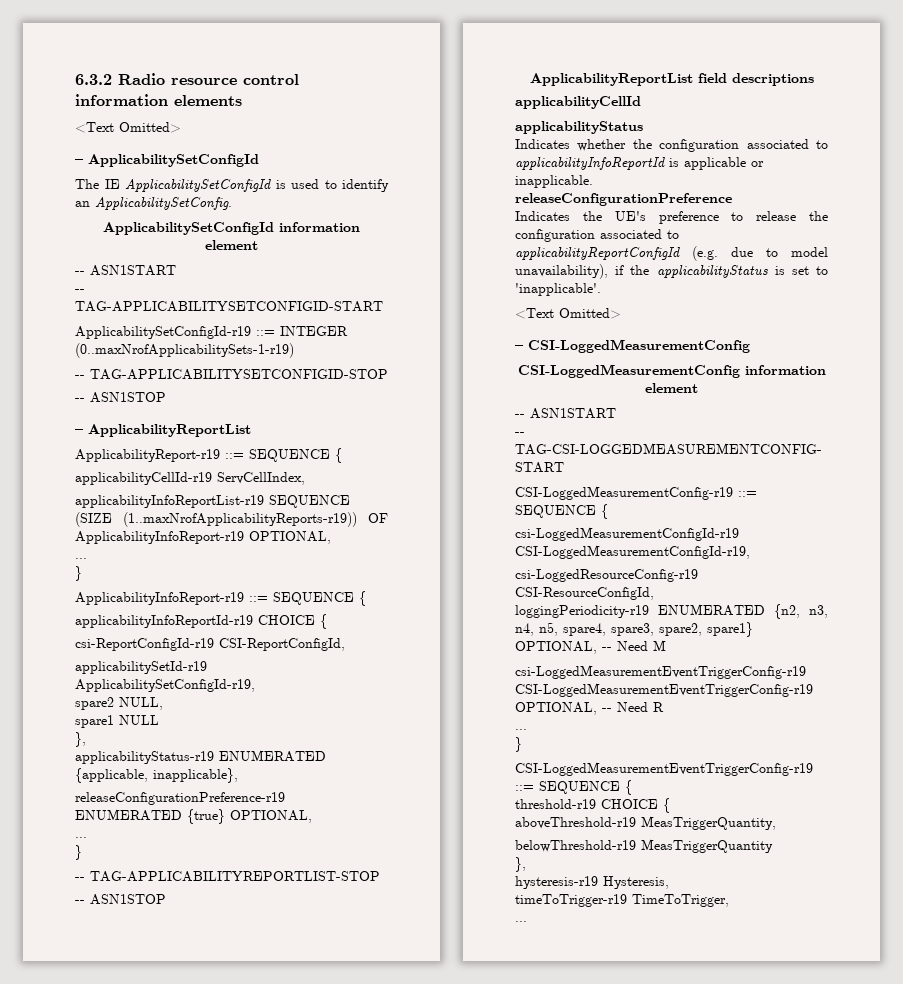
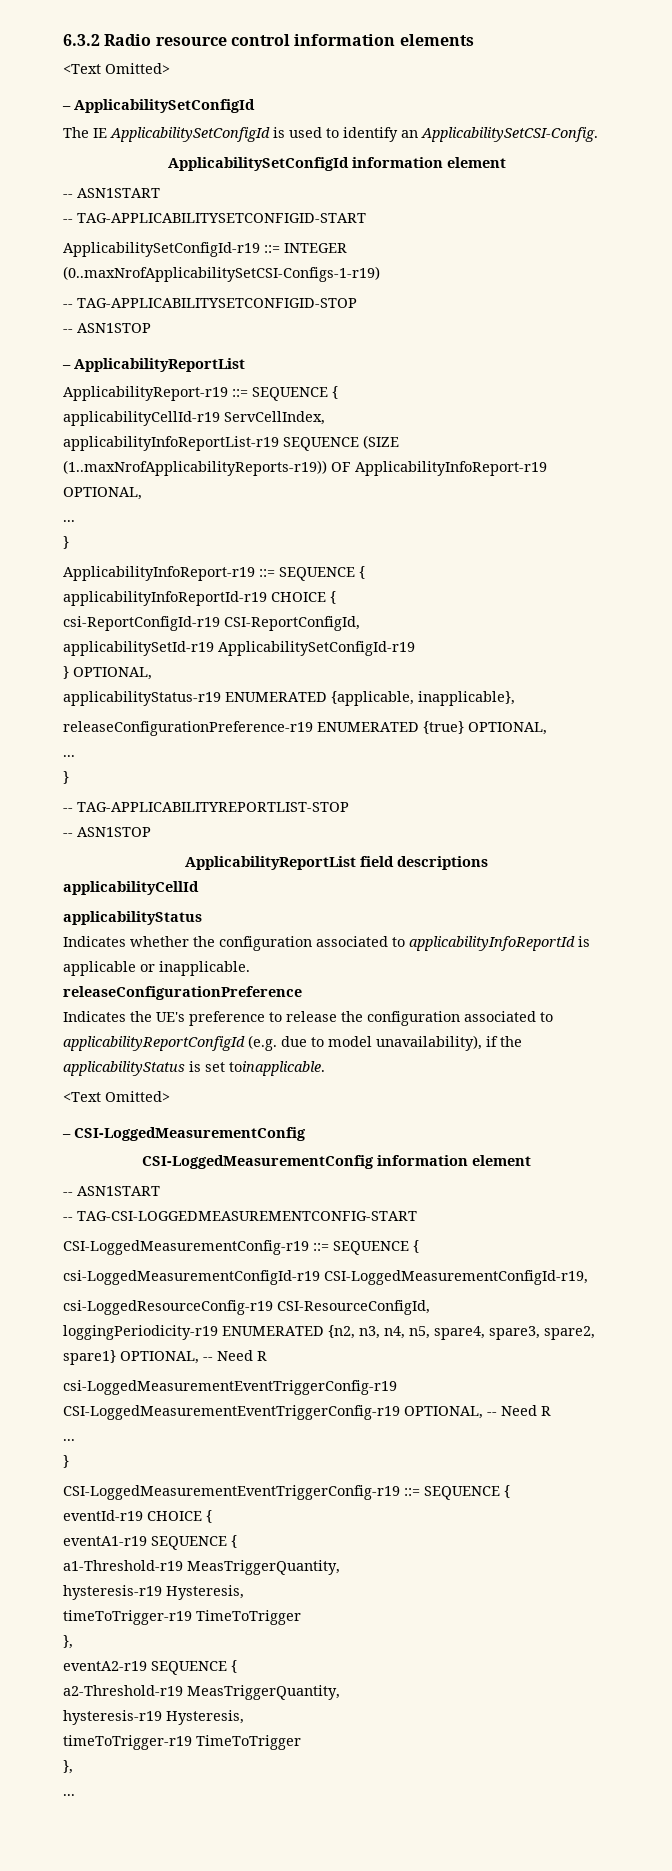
- The IE ApplicabilitySetConfigId is used to identify an ApplicabilitySetConfig.
+ The IE ApplicabilitySetConfigId is used to identify an ApplicabilitySetCSI-Config.
- ApplicabilitySetConfigId-r19 ::= INTEGER (0..maxNrofApplicabilitySets-1-r19)
+ ApplicabilitySetConfigId-r19 ::= INTEGER (0..maxNrofApplicabilitySetCSI-Configs-1-r19)
- applicabilitySetId-r19 ApplicabilitySetConfigId-r19,
- spare2 NULL,
- spare1 NULL
- },
+ applicabilitySetId-r19 ApplicabilitySetConfigId-r19
+ } OPTIONAL,
- Indicates the UE's preference to release the configuration associated to applicabilityReportConfigId (e.g. due to model unavailability), if the applicabilityStatus is set to 'inapplicable'.
+ Indicates the UE's preference to release the configuration associated to applicabilityReportConfigId (e.g. due to model unavailability), if the applicabilityStatus is set toinapplicable.
- loggingPeriodicity-r19 ENUMERATED {n2, n3, n4, n5, spare4, spare3, spare2, spare1} OPTIONAL, -- Need M
+ loggingPeriodicity-r19 ENUMERATED {n2, n3, n4, n5, spare4, spare3, spare2, spare1} OPTIONAL, -- Need R
- threshold-r19 CHOICE {
- aboveThreshold-r19 MeasTriggerQuantity,
- belowThreshold-r19 MeasTriggerQuantity
+ eventId-r19 CHOICE {
+ eventA1-r19 SEQUENCE {
+ a1-Threshold-r19 MeasTriggerQuantity,
+ hysteresis-r19 Hysteresis,
+ timeToTrigger-r19 TimeToTrigger
  },
+ eventA2-r19 SEQUENCE {
+ a2-Threshold-r19 MeasTriggerQuantity,
  hysteresis-r19 Hysteresis,
- timeToTrigger-r19 TimeToTrigger,
+ timeToTrigger-r19 TimeToTrigger
+ },

